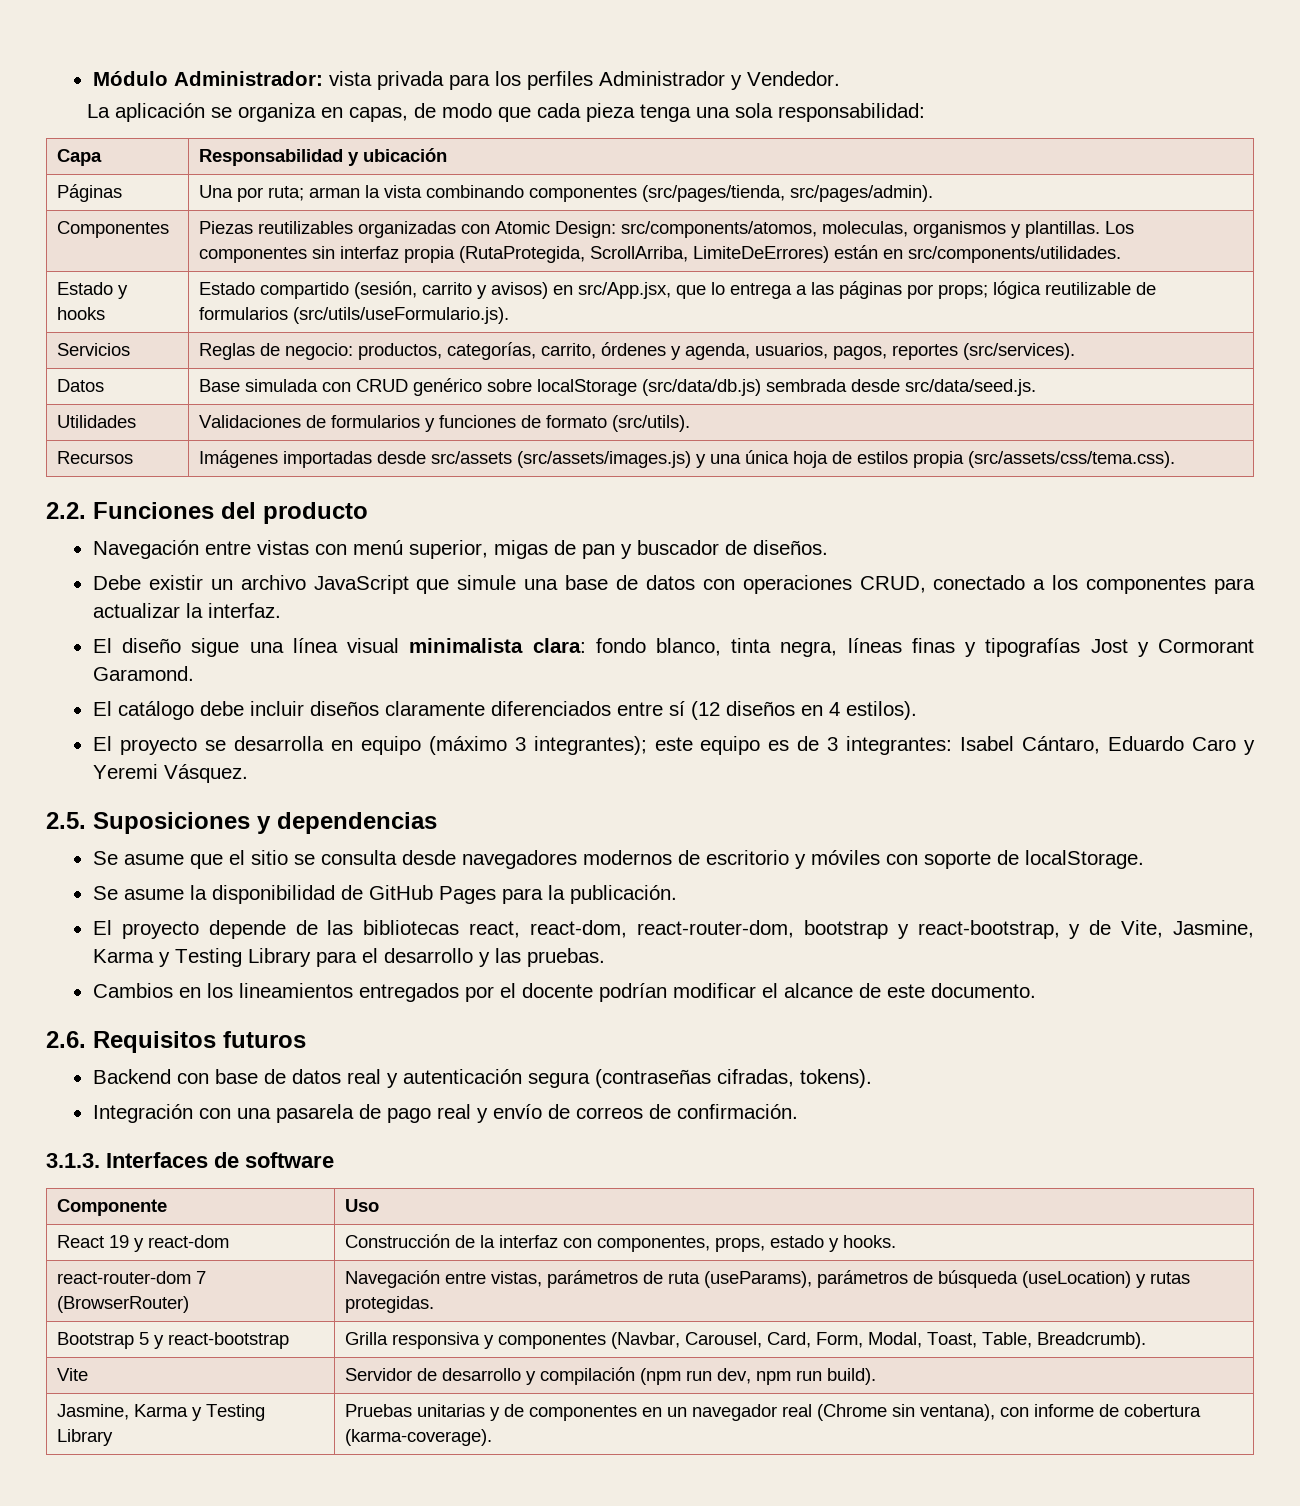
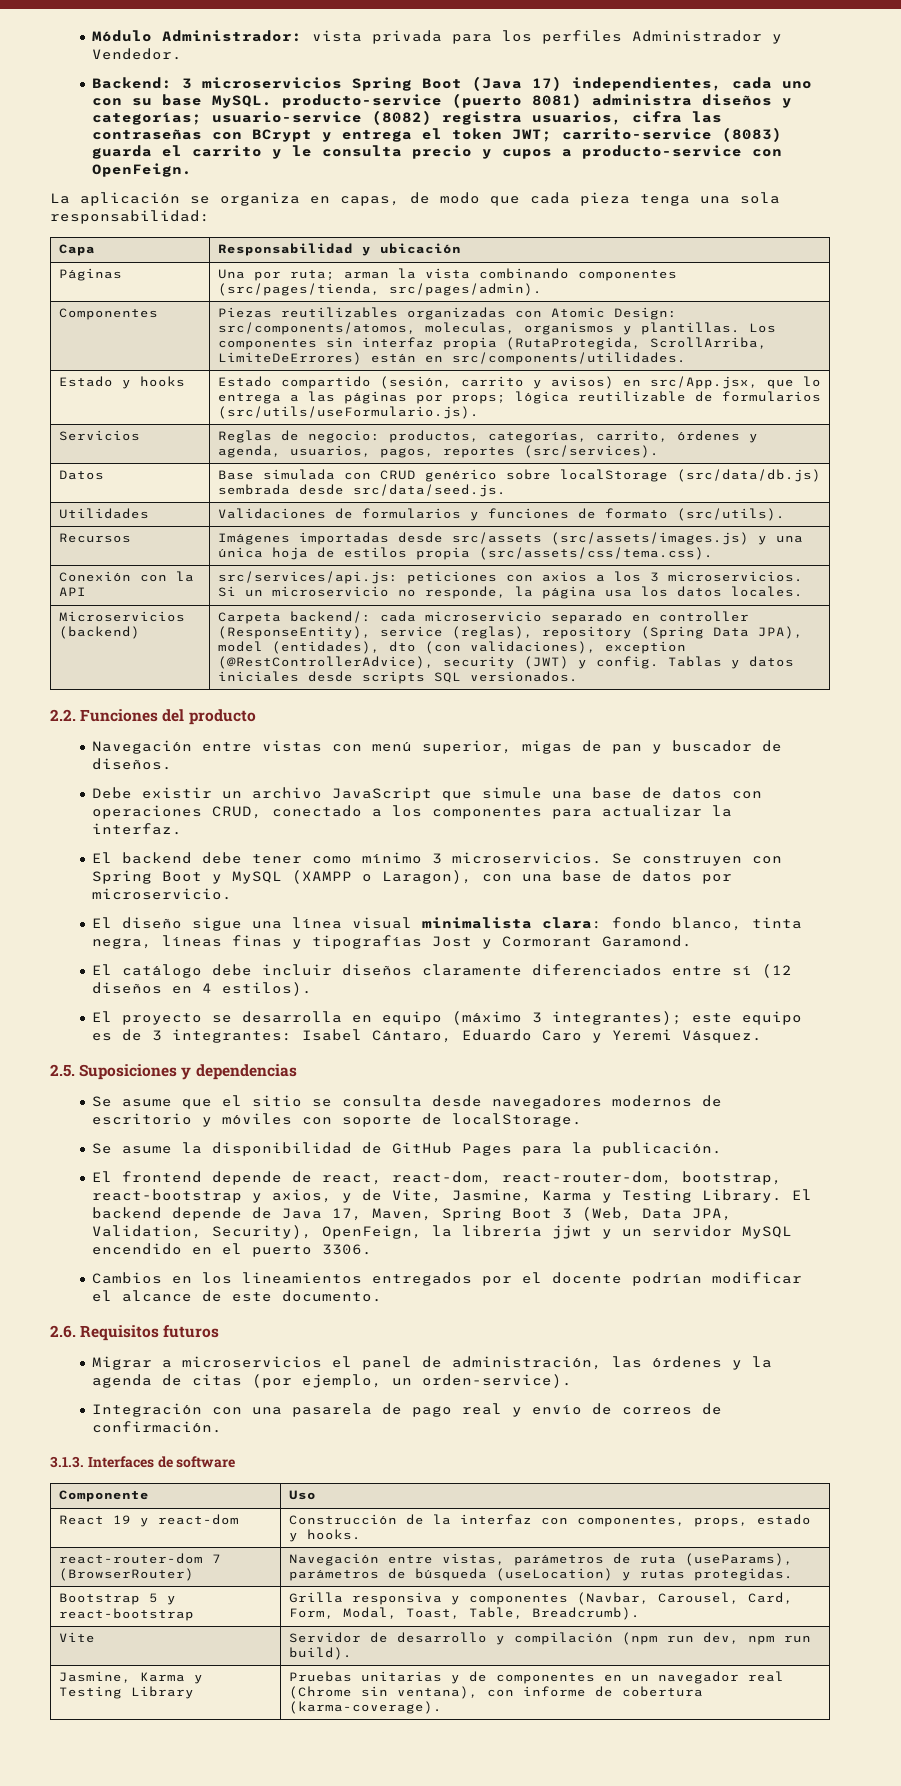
+ Backend: 3 microservicios Spring Boot (Java 17) independientes, cada uno con su base MySQL. producto-service (puerto 8081) administra diseños y categorías; usuario-service (8082) registra usuarios, cifra las contraseñas con BCrypt y entrega el token JWT; carrito-service (8083) guarda el carrito y le consulta precio y cupos a producto-service con OpenFeign.
+ Conexión con la API | src/services/api.js: peticiones con axios a los 3 microservicios. Si un microservicio no responde, la página usa los datos locales.
+ Microservicios (backend) | Carpeta backend/: cada microservicio separado en controller (ResponseEntity), service (reglas), repository (Spring Data JPA), model (entidades), dto (con validaciones), exception (@RestControllerAdvice), security (JWT) y config. Tablas y datos iniciales desde scripts SQL versionados.
+ El backend debe tener como mínimo 3 microservicios. Se construyen con Spring Boot y MySQL (XAMPP o Laragon), con una base de datos por microservicio.
- El proyecto depende de las bibliotecas react, react-dom, react-router-dom, bootstrap y react-bootstrap, y de Vite, Jasmine, Karma y Testing Library para el desarrollo y las pruebas.
+ El frontend depende de react, react-dom, react-router-dom, bootstrap, react-bootstrap y axios, y de Vite, Jasmine, Karma y Testing Library. El backend depende de Java 17, Maven, Spring Boot 3 (Web, Data JPA, Validation, Security), OpenFeign, la librería jjwt y un servidor MySQL encendido en el puerto 3306.
- Backend con base de datos real y autenticación segura (contraseñas cifradas, tokens).
+ Migrar a microservicios el panel de administración, las órdenes y la agenda de citas (por ejemplo, un orden-service).

